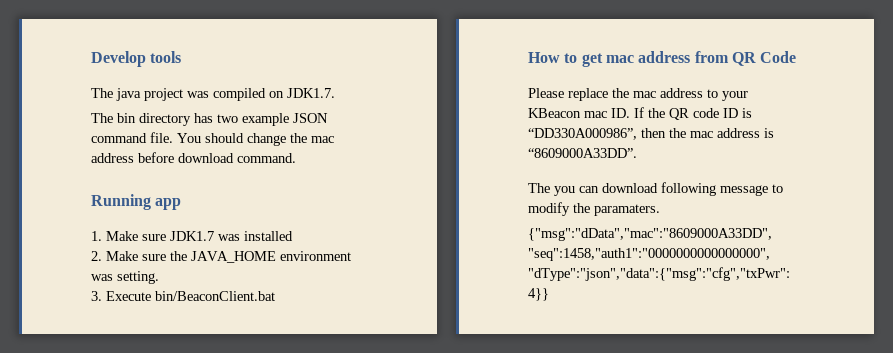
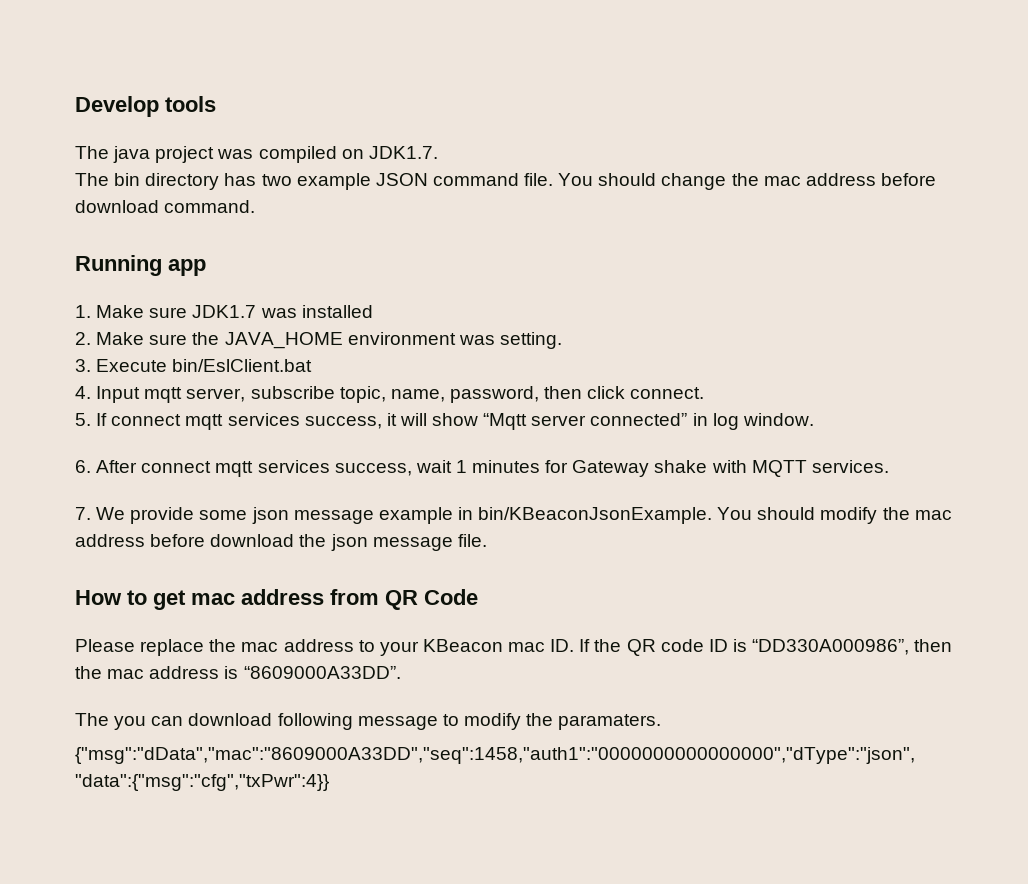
- 3. Execute bin/BeaconClient.bat
+ 3. Execute bin/EslClient.bat
+ 4. Input mqtt server, subscribe topic, name, password, then click connect.
+ 5. If connect mqtt services success, it will show “Mqtt server connected” in log window.
+ 6. After connect mqtt services success, wait 1 minutes for Gateway shake with MQTT services.
+ 7. We provide some json message example in bin/KBeaconJsonExample. You should modify the mac address before download the json message file.

